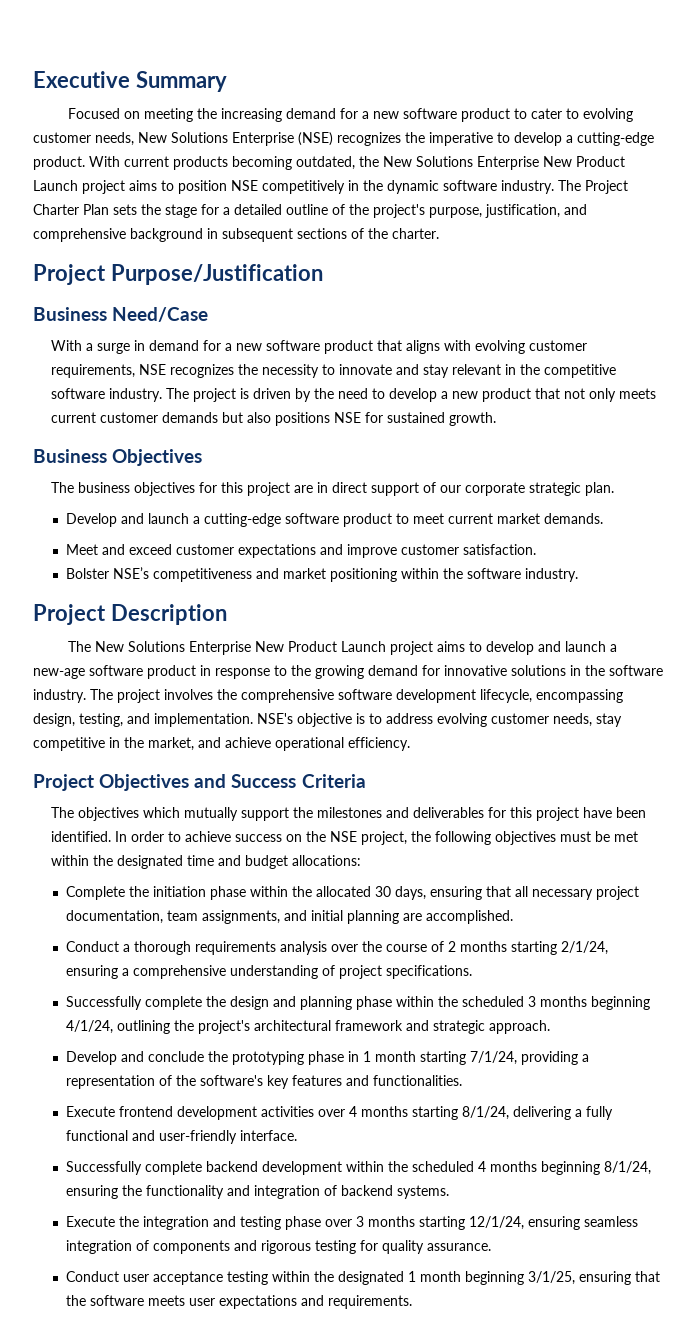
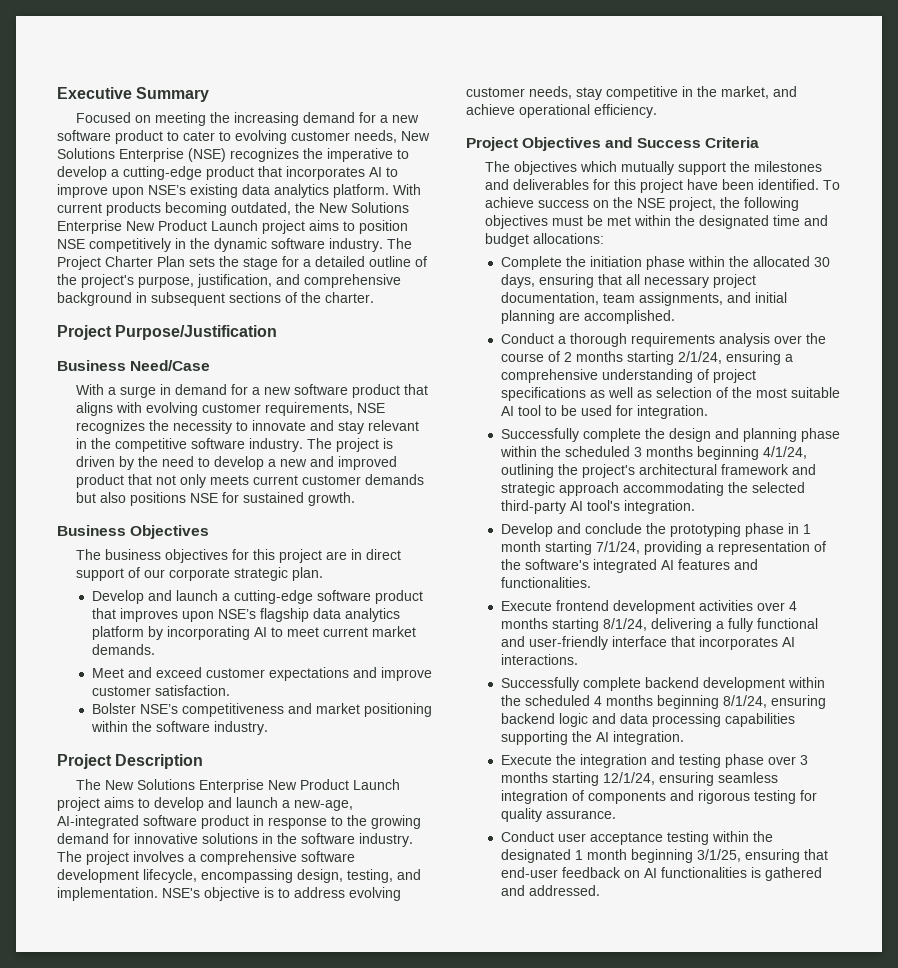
- Focused on meeting the increasing demand for a new software product to cater to evolving customer needs, New Solutions Enterprise (NSE) recognizes the imperative to develop a cutting-edge product.
+ Focused on meeting the increasing demand for a new software product to cater to evolving customer needs, New Solutions Enterprise (NSE) recognizes the imperative to develop a cutting-edge product that incorporates AI to improve upon NSE’s existing data analytics platform.
- The project is driven by the need to develop a new product that not only meets current customer demands but also positions NSE for sustained growth.
+ The project is driven by the need to develop a new and improved product that not only meets current customer demands but also positions NSE for sustained growth.
- Develop and launch a cutting-edge software product to meet current market demands.
+ Develop and launch a cutting-edge software product that improves upon NSE’s flagship data analytics platform by incorporating AI to meet current market demands.
- The New Solutions Enterprise New Product Launch project aims to develop and launch a new-age software product in response to the growing demand for innovative solutions in the software industry.
+ The New Solutions Enterprise New Product Launch project aims to develop and launch a new-age, AI-integrated software product in response to the growing demand for innovative solutions in the software industry.
- The project involves the comprehensive software development lifecycle, encompassing design, testing, and implementation.
+ The project involves a comprehensive software development lifecycle, encompassing design, testing, and implementation.
- In order to achieve success on the NSE project, the following objectives must be met within the designated time and budget allocations:
+ To achieve success on the NSE project, the following objectives must be met within the designated time and budget allocations:
- Conduct a thorough requirements analysis over the course of 2 months starting 2/1/24, ensuring a comprehensive understanding of project specifications.
+ Conduct a thorough requirements analysis over the course of 2 months starting 2/1/24, ensuring a comprehensive understanding of project specifications as well as selection of the most suitable AI tool to be used for integration.
- Successfully complete the design and planning phase within the scheduled 3 months beginning 4/1/24, outlining the project's architectural framework and strategic approach.
+ Successfully complete the design and planning phase within the scheduled 3 months beginning 4/1/24, outlining the project's architectural framework and strategic approach accommodating the selected third-party AI tool's integration.
- Develop and conclude the prototyping phase in 1 month starting 7/1/24, providing a representation of the software's key features and functionalities.
+ Develop and conclude the prototyping phase in 1 month starting 7/1/24, providing a representation of the software's integrated AI features and functionalities.
- Execute frontend development activities over 4 months starting 8/1/24, delivering a fully functional and user-friendly interface.
+ Execute frontend development activities over 4 months starting 8/1/24, delivering a fully functional and user-friendly interface that incorporates AI interactions.
- Successfully complete backend development within the scheduled 4 months beginning 8/1/24, ensuring the functionality and integration of backend systems.
+ Successfully complete backend development within the scheduled 4 months beginning 8/1/24, ensuring backend logic and data processing capabilities supporting the AI integration.
- Conduct user acceptance testing within the designated 1 month beginning 3/1/25, ensuring that the software meets user expectations and requirements.
+ Conduct user acceptance testing within the designated 1 month beginning 3/1/25, ensuring that end-user feedback on AI functionalities is gathered and addressed.

